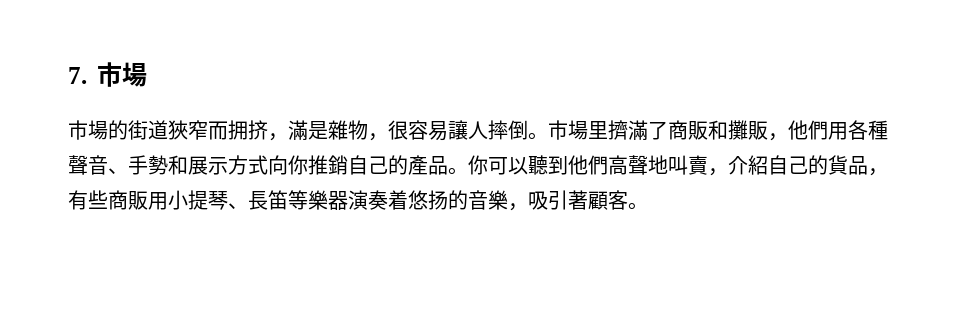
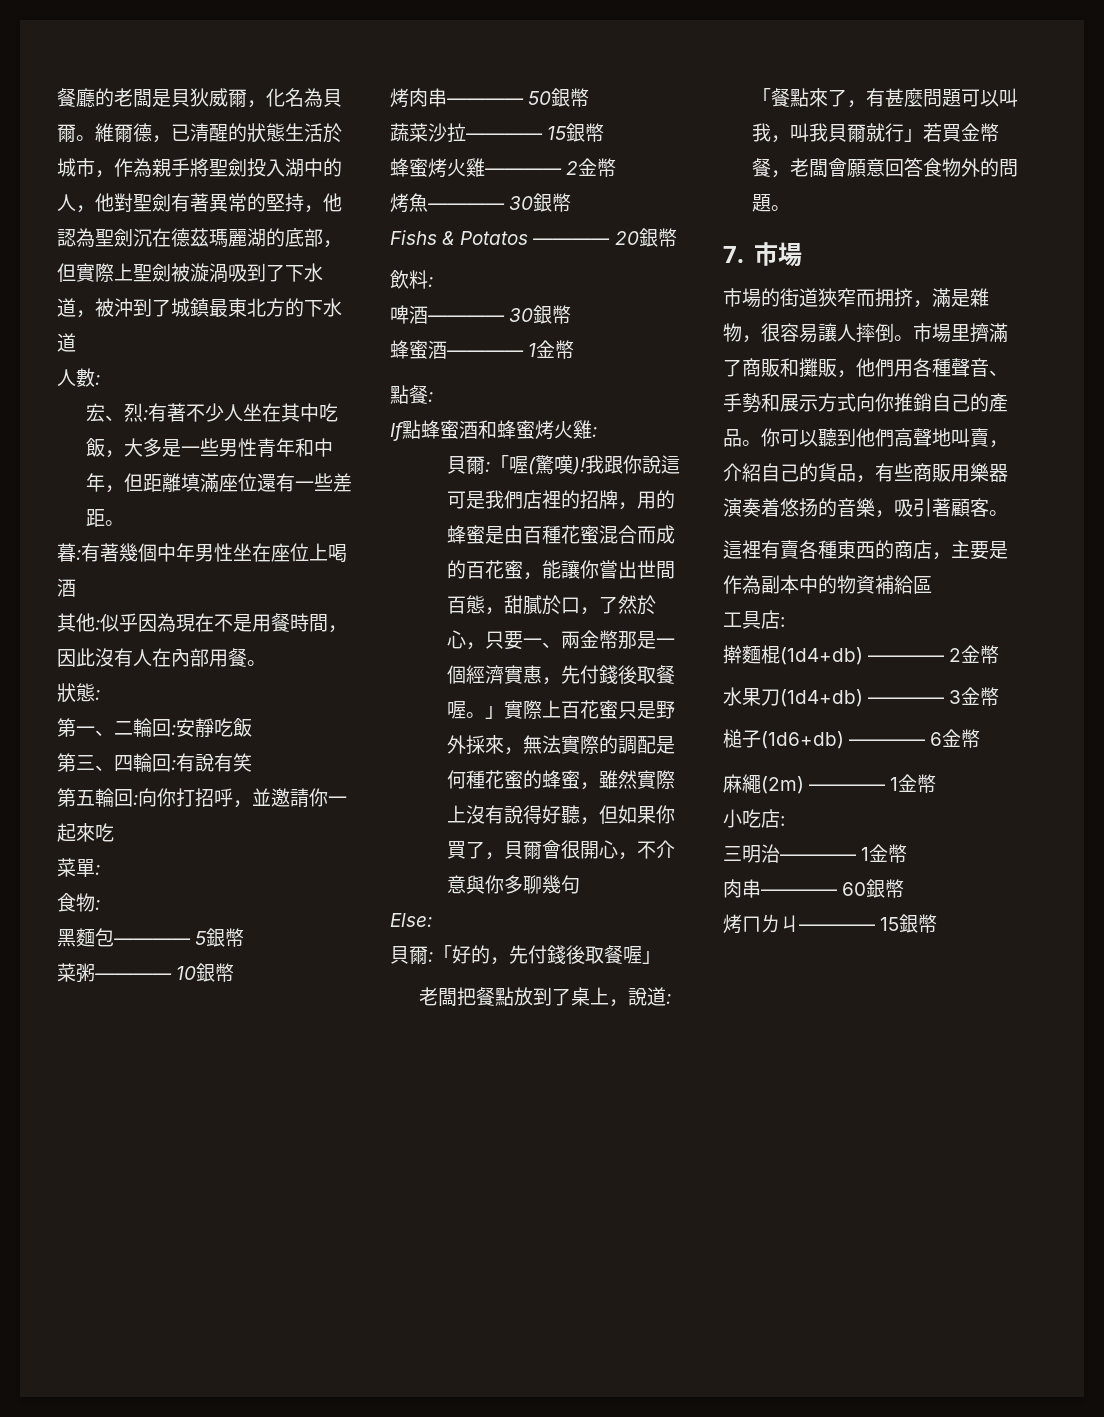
+ 餐廳的老闆是貝狄威爾，化名為貝爾。維爾德，已清醒的狀態生活於城市，作為親手將聖劍投入湖中的人，他對聖劍有著異常的堅持，他認為聖劍沉在德茲瑪麗湖的底部，但實際上聖劍被漩渦吸到了下水道，被沖到了城鎮最東北方的下水道
+ 人數:
+ 宏、烈:有著不少人坐在其中吃飯，大多是一些男性青年和中年，但距離填滿座位還有一些差距。
+ 暮:有著幾個中年男性坐在座位上喝酒
+ 其他:似乎因為現在不是用餐時間，因此沒有人在內部用餐。
+ 狀態:
+ 第一、二輪回:安靜吃飯
+ 第三、四輪回:有說有笑
+ 第五輪回:向你打招呼，並邀請你一起來吃
+ 菜單:
+ 食物:
+ 黑麵包———— 5銀幣
+ 菜粥———— 10銀幣
+ 烤肉串———— 50銀幣
+ 蔬菜沙拉———— 15銀幣
+ 蜂蜜烤火雞———— 2金幣
+ 烤魚———— 30銀幣
+ Fishs & Potatos ———— 20銀幣
+ 飲料:
+ 啤酒———— 30銀幣
+ 蜂蜜酒———— 1金幣
+ 點餐:
+ If點蜂蜜酒和蜂蜜烤火雞:
+ 貝爾:「喔(驚嘆)!我跟你說這可是我們店裡的招牌，用的蜂蜜是由百種花蜜混合而成的百花蜜，能讓你嘗出世間百態，甜膩於口，了然於心，只要一、兩金幣那是一個經濟實惠，先付錢後取餐喔。」實際上百花蜜只是野外採來，無法實際的調配是何種花蜜的蜂蜜，雖然實際上沒有說得好聽，但如果你買了，貝爾會很開心，不介意與你多聊幾句
+ Else:
+ 貝爾:「好的，先付錢後取餐喔」
+ 老闆把餐點放到了桌上，說道:「餐點來了，有甚麼問題可以叫我，叫我貝爾就行」若買金幣餐，老闆會願意回答食物外的問題。
- 你可以聽到他們高聲地叫賣，介紹自己的貨品，有些商販用小提琴、長笛等樂器演奏着悠扬的音樂，吸引著顧客。
+ 你可以聽到他們高聲地叫賣，介紹自己的貨品，有些商販用樂器演奏着悠扬的音樂，吸引著顧客。
+ 這裡有賣各種東西的商店，主要是作為副本中的物資補給區
+ 工具店:
+ 擀麵棍(1d4+db) ———— 2金幣
+ 水果刀(1d4+db) ———— 3金幣
+ 槌子(1d6+db) ———— 6金幣
+ 麻繩(2m) ———— 1金幣
+ 小吃店:
+ 三明治———— 1金幣
+ 肉串———— 60銀幣
+ 烤ㄇㄌㄐ———— 15銀幣

